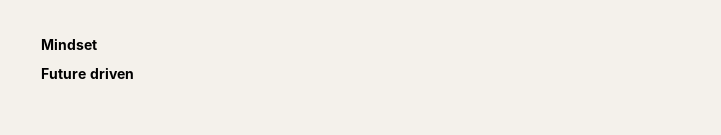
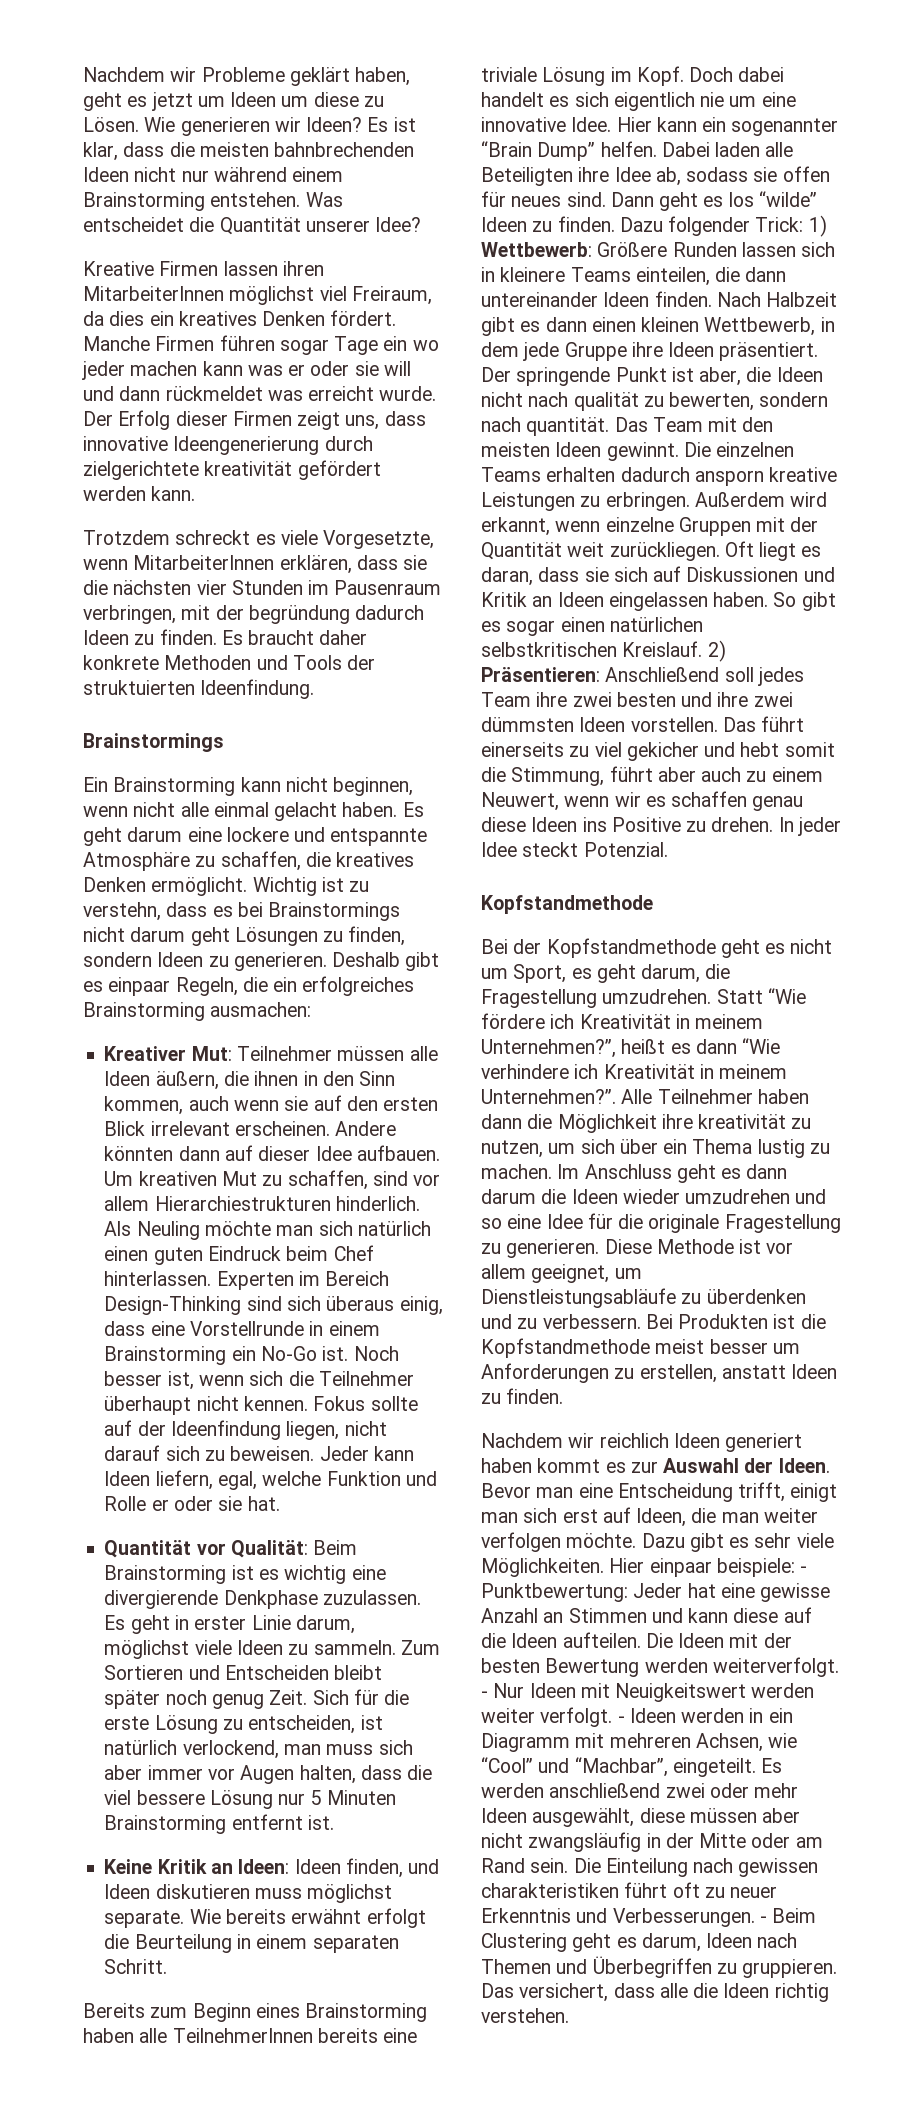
- Mindset
- Future driven
+ Nachdem wir Probleme geklärt haben, geht es jetzt um Ideen um diese zu Lösen. Wie generieren wir Ideen? Es ist klar, dass die meisten bahnbrechenden Ideen nicht nur während einem Brainstorming entstehen. Was entscheidet die Quantität unserer Idee?
+ Kreative Firmen lassen ihren MitarbeiterInnen möglichst viel Freiraum, da dies ein kreatives Denken fördert. Manche Firmen führen sogar Tage ein wo jeder machen kann was er oder sie will und dann rückmeldet was erreicht wurde. Der Erfolg dieser Firmen zeigt uns, dass innovative Ideengenerierung durch zielgerichtete kreativität gefördert werden kann.
+ Trotzdem schreckt es viele Vorgesetzte, wenn MitarbeiterInnen erklären, dass sie die nächsten vier Stunden im Pausenraum verbringen, mit der begründung dadurch Ideen zu finden. Es braucht daher konkrete Methoden und Tools der struktuierten Ideenfindung.
+ Brainstormings
+ Ein Brainstorming kann nicht beginnen, wenn nicht alle einmal gelacht haben. Es geht darum eine lockere und entspannte Atmosphäre zu schaffen, die kreatives Denken ermöglicht. Wichtig ist zu verstehn, dass es bei Brainstormings nicht darum geht Lösungen zu finden, sondern Ideen zu generieren. Deshalb gibt es einpaar Regeln, die ein erfolgreiches Brainstorming ausmachen:
+ Kreativer Mut: Teilnehmer müssen alle Ideen äußern, die ihnen in den Sinn kommen, auch wenn sie auf den ersten Blick irrelevant erscheinen. Andere könnten dann auf dieser Idee aufbauen. Um kreativen Mut zu schaffen, sind vor allem Hierarchiestrukturen hinderlich. Als Neuling möchte man sich natürlich einen guten Eindruck beim Chef hinterlassen. Experten im Bereich Design-Thinking sind sich überaus einig, dass eine Vorstellrunde in einem Brainstorming ein No-Go ist. Noch besser ist, wenn sich die Teilnehmer überhaupt nicht kennen. Fokus sollte auf der Ideenfindung liegen, nicht darauf sich zu beweisen. Jeder kann Ideen liefern, egal, welche Funktion und Rolle er oder sie hat.
+ Quantität vor Qualität: Beim Brainstorming ist es wichtig eine divergierende Denkphase zuzulassen. Es geht in erster Linie darum, möglichst viele Ideen zu sammeln. Zum Sortieren und Entscheiden bleibt später noch genug Zeit. Sich für die erste Lösung zu entscheiden, ist natürlich verlockend, man muss sich aber immer vor Augen halten, dass die viel bessere Lösung nur 5 Minuten Brainstorming entfernt ist.
+ Keine Kritik an Ideen: Ideen finden, und Ideen diskutieren muss möglichst separate. Wie bereits erwähnt erfolgt die Beurteilung in einem separaten Schritt.
+ Bereits zum Beginn eines Brainstorming haben alle TeilnehmerInnen bereits eine triviale Lösung im Kopf. Doch dabei handelt es sich eigentlich nie um eine innovative Idee. Hier kann ein sogenannter “Brain Dump” helfen. Dabei laden alle Beteiligten ihre Idee ab, sodass sie offen für neues sind. Dann geht es los “wilde” Ideen zu finden. Dazu folgender Trick: 1) Wettbewerb: Größere Runden lassen sich in kleinere Teams einteilen, die dann untereinander Ideen finden. Nach Halbzeit gibt es dann einen kleinen Wettbewerb, in dem jede Gruppe ihre Ideen präsentiert. Der springende Punkt ist aber, die Ideen nicht nach qualität zu bewerten, sondern nach quantität. Das Team mit den meisten Ideen gewinnt. Die einzelnen Teams erhalten dadurch ansporn kreative Leistungen zu erbringen. Außerdem wird erkannt, wenn einzelne Gruppen mit der Quantität weit zurückliegen. Oft liegt es daran, dass sie sich auf Diskussionen und Kritik an Ideen eingelassen haben. So gibt es sogar einen natürlichen selbstkritischen Kreislauf. 2) Präsentieren: Anschließend soll jedes Team ihre zwei besten und ihre zwei dümmsten Ideen vorstellen. Das führt einerseits zu viel gekicher und hebt somit die Stimmung, führt aber auch zu einem Neuwert, wenn wir es schaffen genau diese Ideen ins Positive zu drehen. In jeder Idee steckt Potenzial.
+ Kopfstandmethode
+ Bei der Kopfstandmethode geht es nicht um Sport, es geht darum, die Fragestellung umzudrehen. Statt “Wie fördere ich Kreativität in meinem Unternehmen?”, heißt es dann “Wie verhindere ich Kreativität in meinem Unternehmen?”. Alle Teilnehmer haben dann die Möglichkeit ihre kreativität zu nutzen, um sich über ein Thema lustig zu machen. Im Anschluss geht es dann darum die Ideen wieder umzudrehen und so eine Idee für die originale Fragestellung zu generieren. Diese Methode ist vor allem geeignet, um Dienstleistungsabläufe zu überdenken und zu verbessern. Bei Produkten ist die Kopfstandmethode meist besser um Anforderungen zu erstellen, anstatt Ideen zu finden.
+ Nachdem wir reichlich Ideen generiert haben kommt es zur Auswahl der Ideen. Bevor man eine Entscheidung trifft, einigt man sich erst auf Ideen, die man weiter verfolgen möchte. Dazu gibt es sehr viele Möglichkeiten. Hier einpaar beispiele: - Punktbewertung: Jeder hat eine gewisse Anzahl an Stimmen und kann diese auf die Ideen aufteilen. Die Ideen mit der besten Bewertung werden weiterverfolgt. - Nur Ideen mit Neuigkeitswert werden weiter verfolgt. - Ideen werden in ein Diagramm mit mehreren Achsen, wie “Cool” und “Machbar”, eingeteilt. Es werden anschließend zwei oder mehr Ideen ausgewählt, diese müssen aber nicht zwangsläufig in der Mitte oder am Rand sein. Die Einteilung nach gewissen charakteristiken führt oft zu neuer Erkenntnis und Verbesserungen. - Beim Clustering geht es darum, Ideen nach Themen und Überbegriffen zu gruppieren. Das versichert, dass alle die Ideen richtig verstehen.

